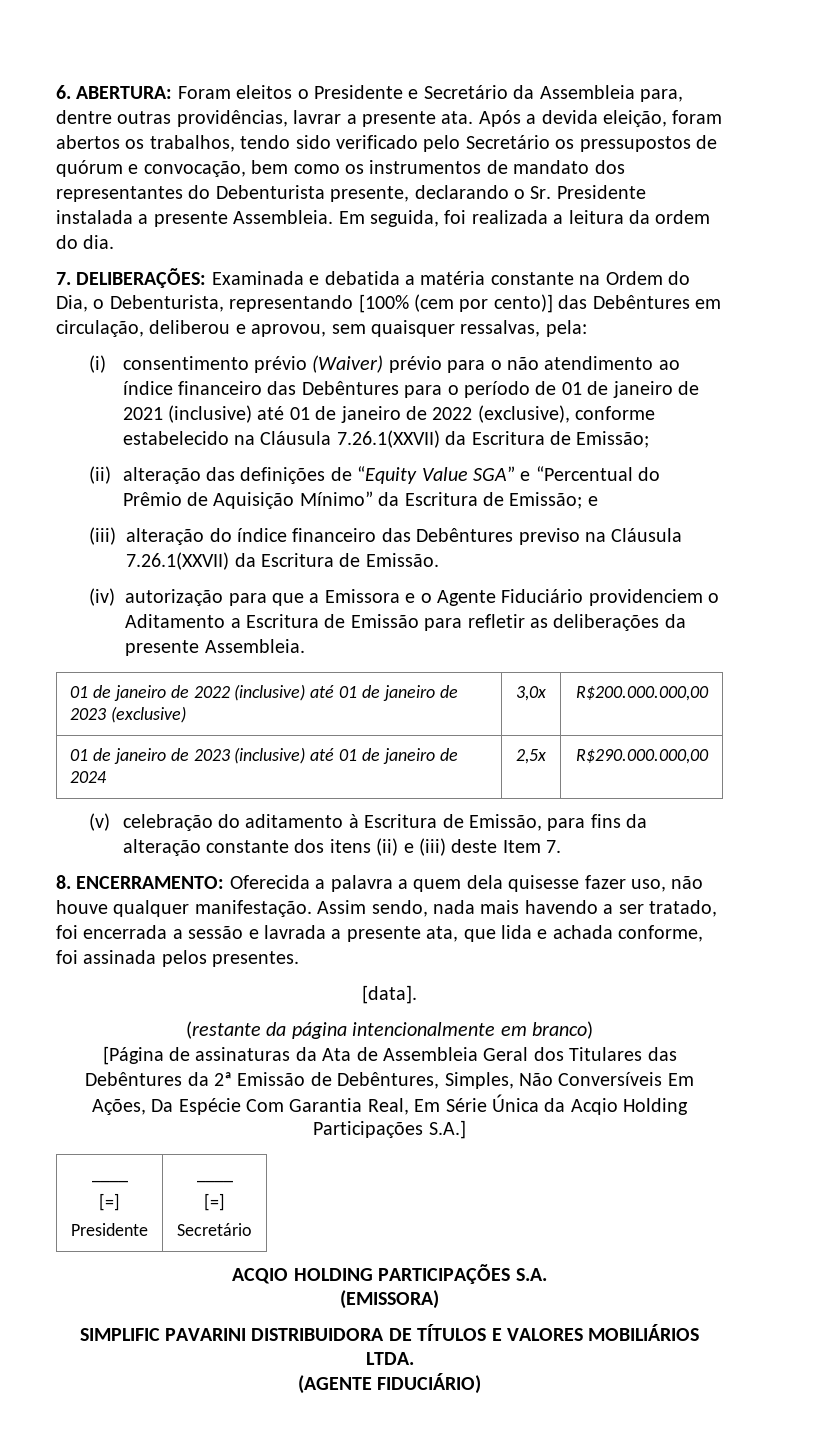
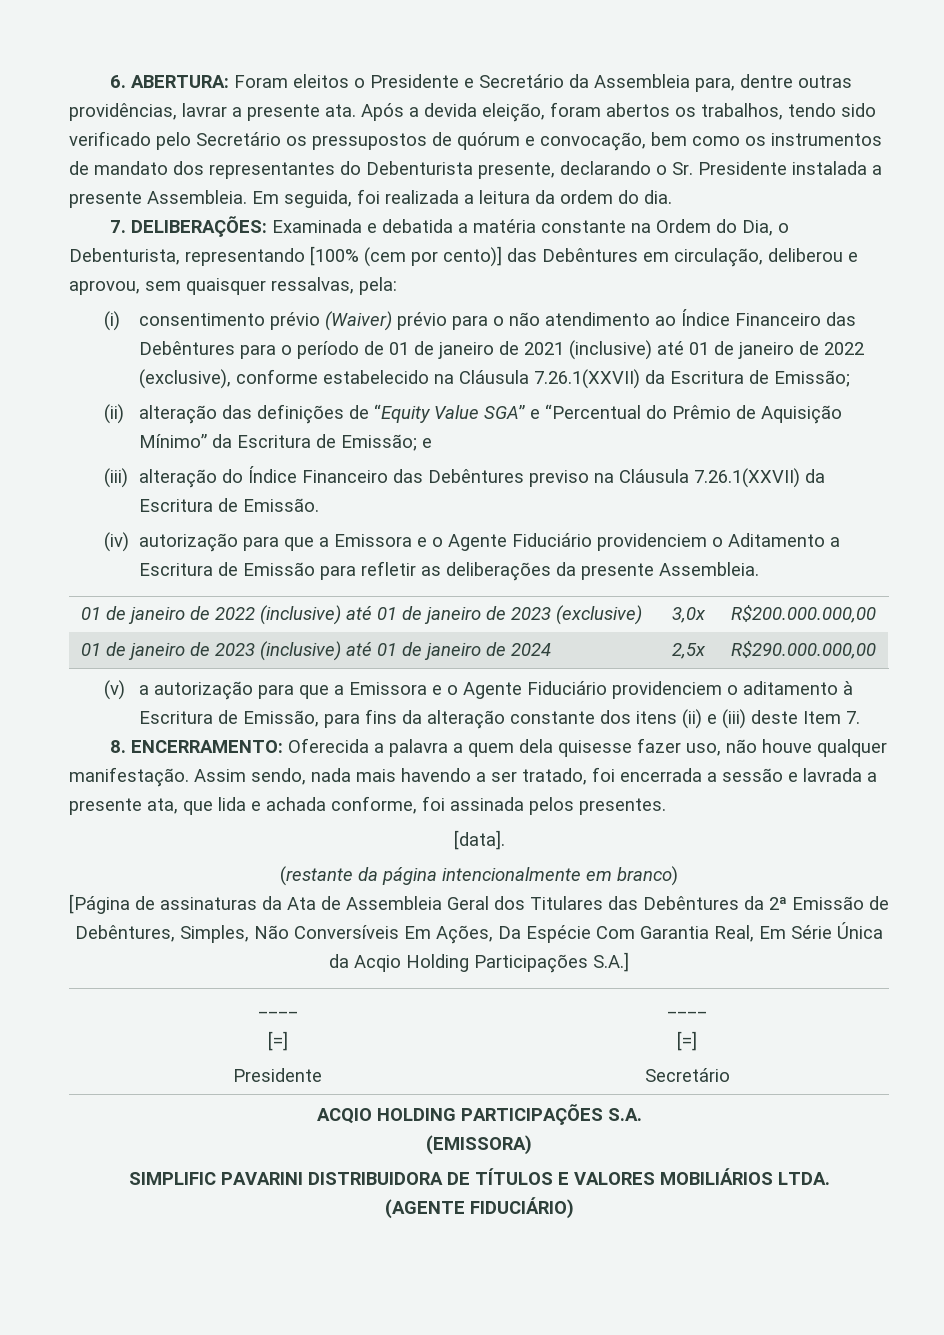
- (i) consentimento prévio (Waiver) prévio para o não atendimento ao índice financeiro das Debêntures para o período de 01 de janeiro de 2021 (inclusive) até 01 de janeiro de 2022 (exclusive), conforme estabelecido na Cláusula 7.26.1(XXVII) da Escritura de Emissão;
+ (i) consentimento prévio (Waiver) prévio para o não atendimento ao Índice Financeiro das Debêntures para o período de 01 de janeiro de 2021 (inclusive) até 01 de janeiro de 2022 (exclusive), conforme estabelecido na Cláusula 7.26.1(XXVII) da Escritura de Emissão;
- (iii) alteração do índice financeiro das Debêntures previso na Cláusula 7.26.1(XXVII) da Escritura de Emissão.
+ (iii) alteração do Índice Financeiro das Debêntures previso na Cláusula 7.26.1(XXVII) da Escritura de Emissão.
- (v) celebração do aditamento à Escritura de Emissão, para fins da alteração constante dos itens (ii) e (iii) deste Item 7.
+ (v) a autorização para que a Emissora e o Agente Fiduciário providenciem o aditamento à Escritura de Emissão, para fins da alteração constante dos itens (ii) e (iii) deste Item 7.

